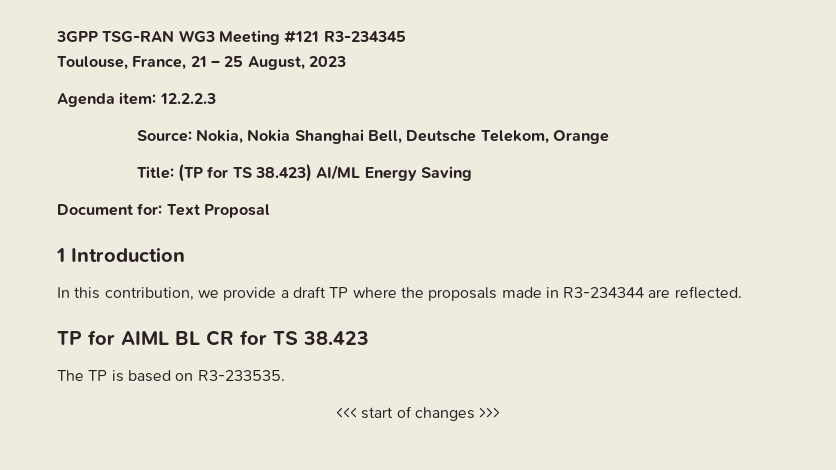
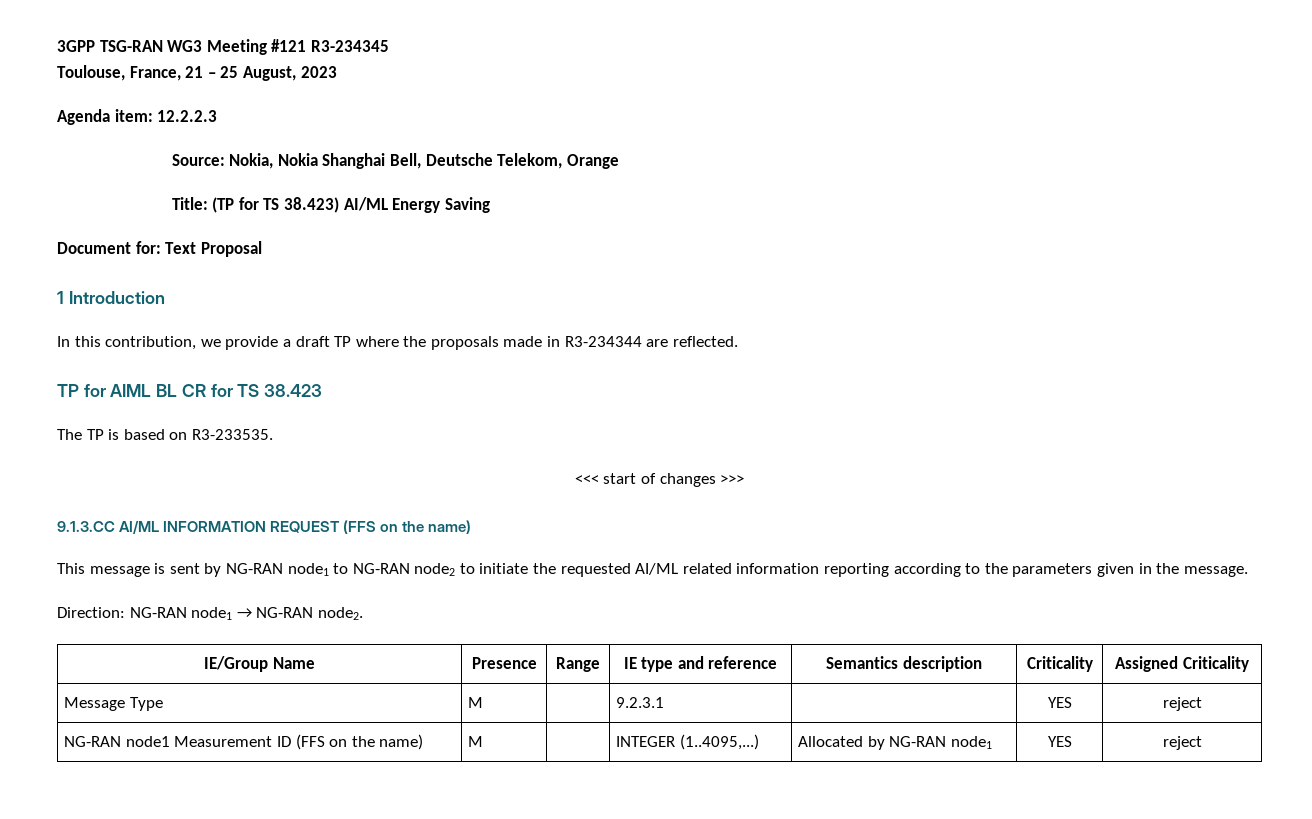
+ 9.1.3.CC AI/ML INFORMATION REQUEST (FFS on the name)
+ This message is sent by NG-RAN node1 to NG-RAN node2 to initiate the requested AI/ML related information reporting according to the parameters given in the message.
+ Direction: NG-RAN node1 → NG-RAN node2.
+ IE/Group Name | Presence | Range | IE type and reference | Semantics description | Criticality | Assigned Criticality
+ Message Type | M | | 9.2.3.1 | | YES | reject
+ NG-RAN node1 Measurement ID (FFS on the name) | M | | INTEGER (1..4095,...) | Allocated by NG-RAN node1 | YES | reject

